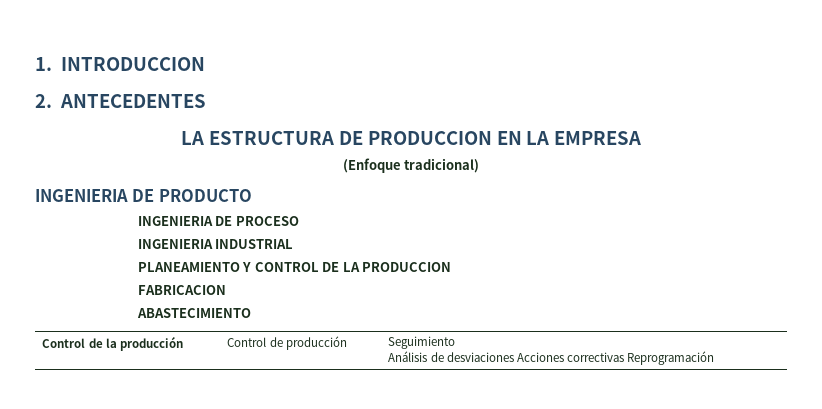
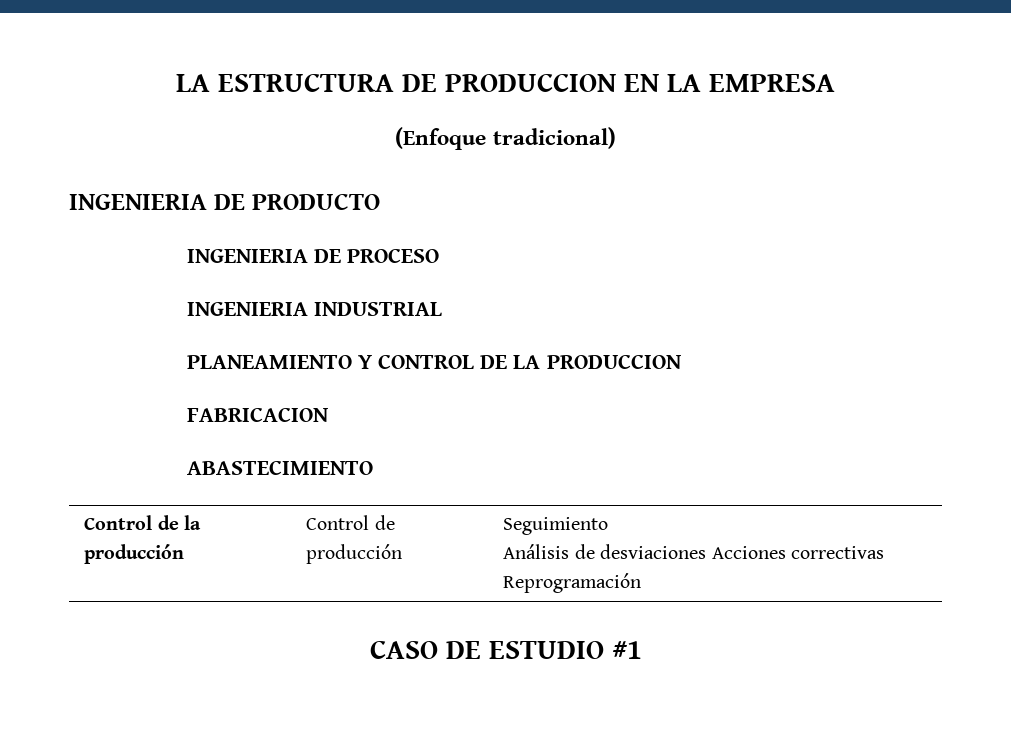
- 1. INTRODUCCION
- 2. ANTECEDENTES
+ CASO DE ESTUDIO #1

